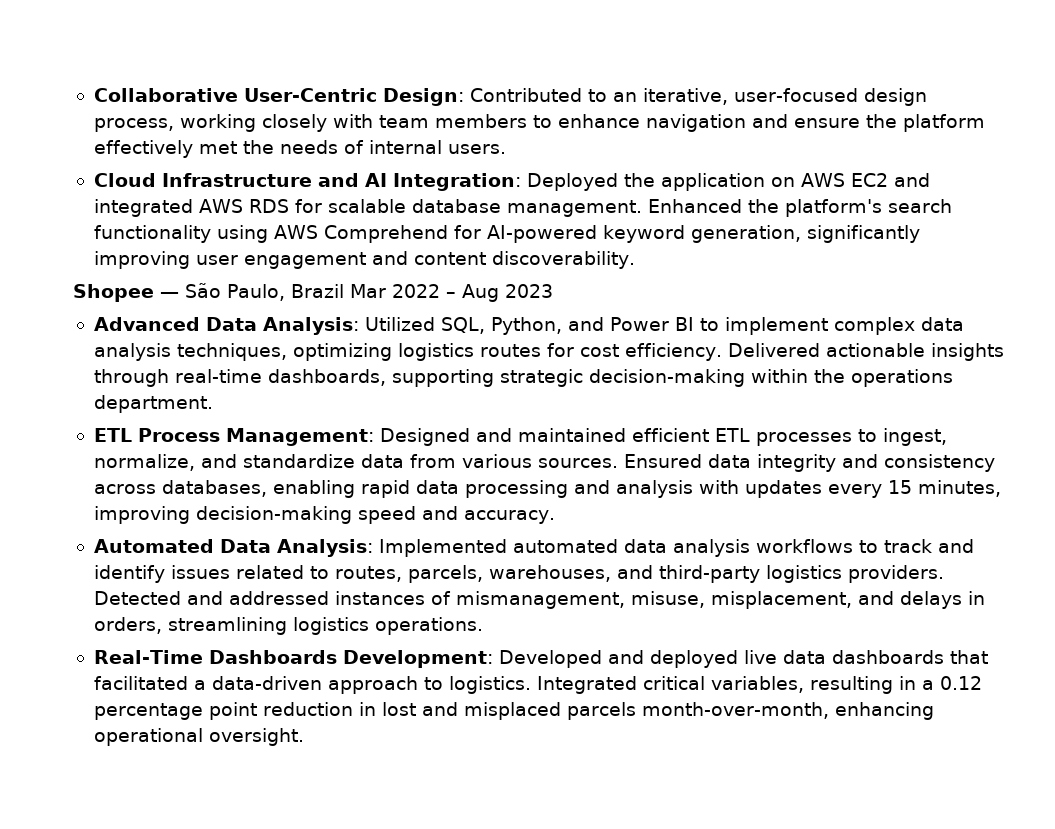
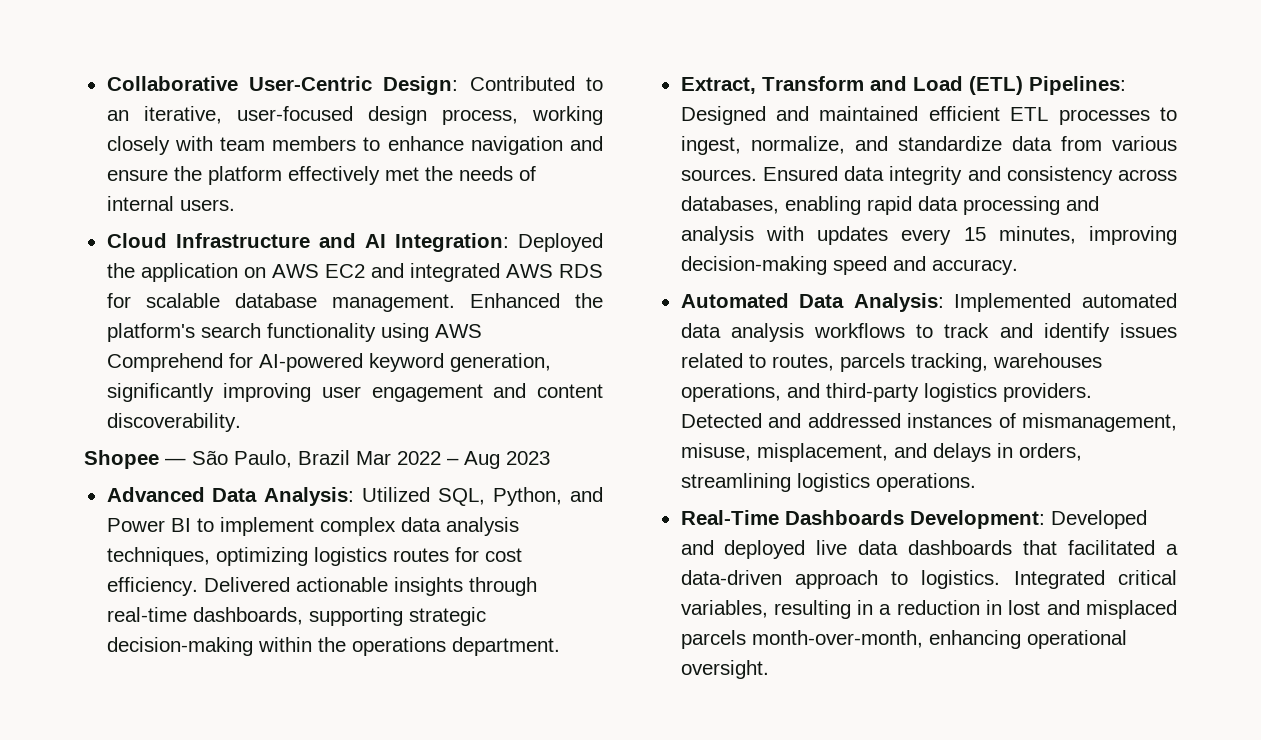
- ETL Process Management: Designed and maintained efficient ETL processes to ingest, normalize, and standardize data from various sources.
+ Extract, Transform and Load (ETL) Pipelines: Designed and maintained efficient ETL processes to ingest, normalize, and standardize data from various sources.
- Automated Data Analysis: Implemented automated data analysis workflows to track and identify issues related to routes, parcels, warehouses, and third-party logistics providers.
+ Automated Data Analysis: Implemented automated data analysis workflows to track and identify issues related to routes, parcels tracking, warehouses operations, and third-party logistics providers.
- Integrated critical variables, resulting in a 0.12 percentage point reduction in lost and misplaced parcels month-over-month, enhancing operational oversight.
+ Integrated critical variables, resulting in a reduction in lost and misplaced parcels month-over-month, enhancing operational oversight.

